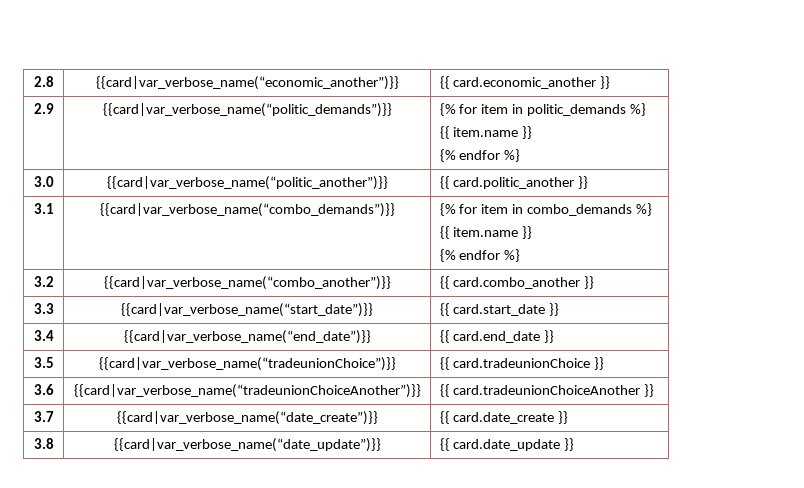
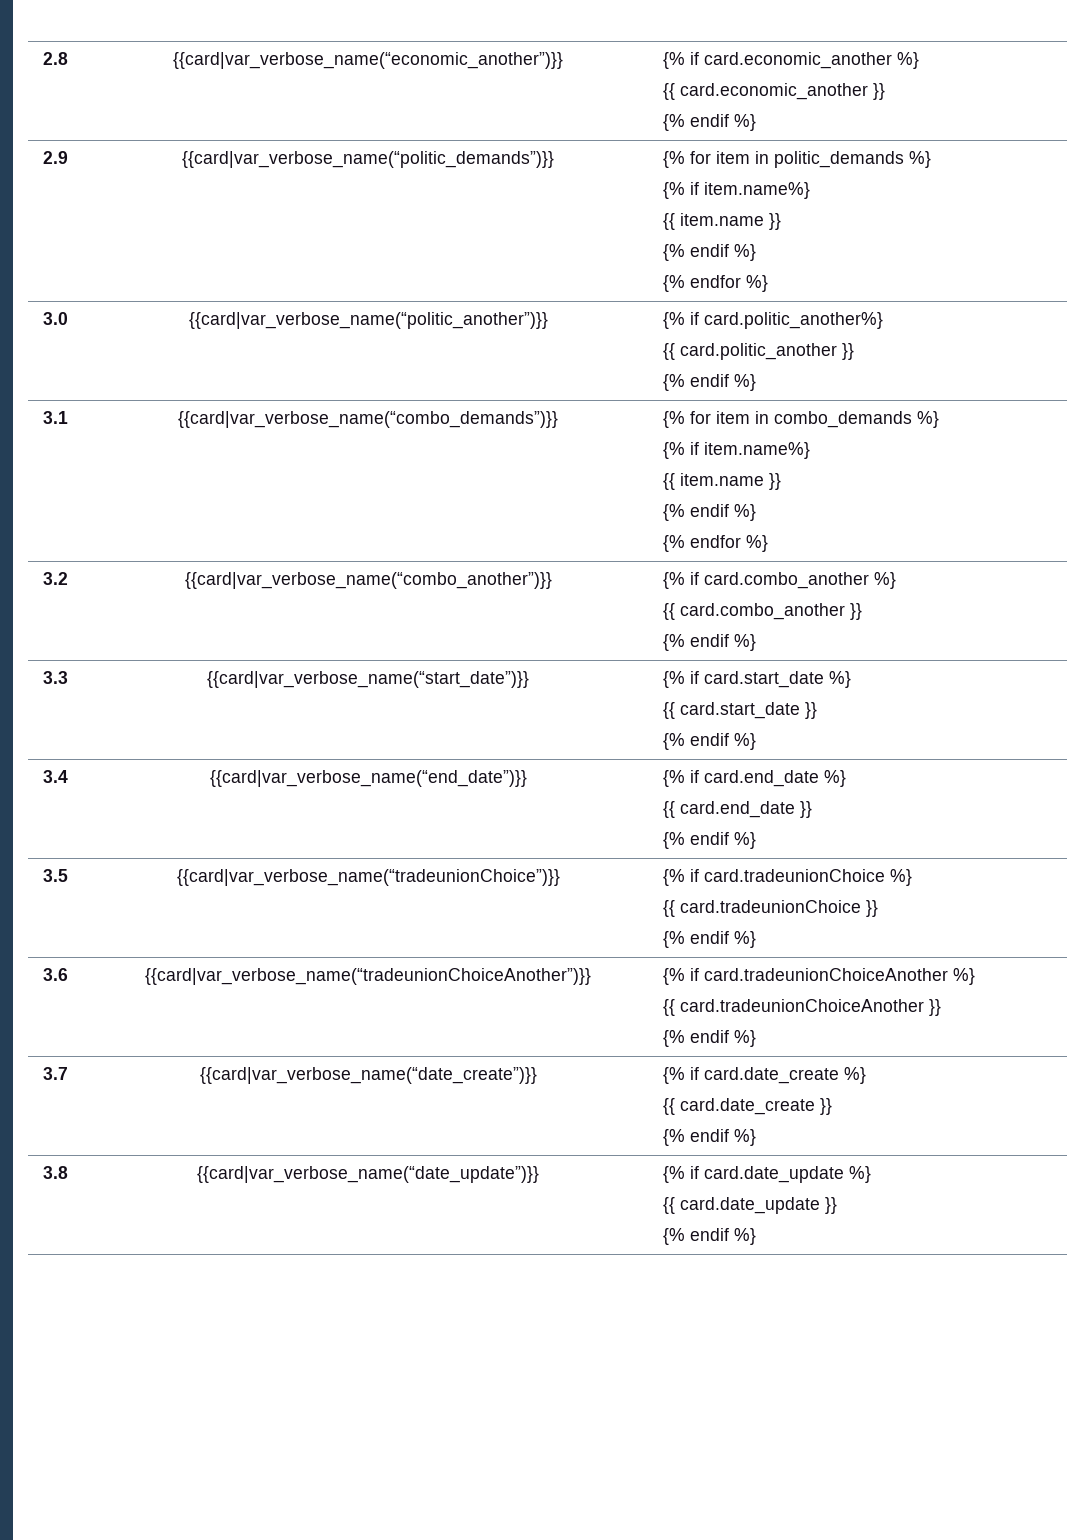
- 2.8 | {{card|var_verbose_name(“economic_another”)}} | {{ card.economic_another }}
+ 2.8 | {{card|var_verbose_name(“economic_another”)}} | {% if card.economic_another %}
+ {{ card.economic_another }}
+ {% endif %}
  2.9 | {{card|var_verbose_name(“politic_demands”)}} | {% for item in politic_demands %}
+ {% if item.name%}
  {{ item.name }}
+ {% endif %}
- 3.0 | {{card|var_verbose_name(“politic_another”)}} | {{ card.politic_another }}
+ 3.0 | {{card|var_verbose_name(“politic_another”)}} | {% if card.politic_another%}
+ {{ card.politic_another }}
+ {% endif %}
  3.1 | {{card|var_verbose_name(“combo_demands”)}} | {% for item in combo_demands %}
+ {% if item.name%}
  {{ item.name }}
+ {% endif %}
- 3.2 | {{card|var_verbose_name(“combo_another”)}} | {{ card.combo_another }}
+ 3.2 | {{card|var_verbose_name(“combo_another”)}} | {% if card.combo_another %}
+ {{ card.combo_another }}
+ {% endif %}
- 3.3 | {{card|var_verbose_name(“start_date”)}} | {{ card.start_date }}
+ 3.3 | {{card|var_verbose_name(“start_date”)}} | {% if card.start_date %}
+ {{ card.start_date }}
+ {% endif %}
- 3.4 | {{card|var_verbose_name(“end_date”)}} | {{ card.end_date }}
+ 3.4 | {{card|var_verbose_name(“end_date”)}} | {% if card.end_date %}
+ {{ card.end_date }}
+ {% endif %}
- 3.5 | {{card|var_verbose_name(“tradeunionChoice”)}} | {{ card.tradeunionChoice }}
+ 3.5 | {{card|var_verbose_name(“tradeunionChoice”)}} | {% if card.tradeunionChoice %}
+ {{ card.tradeunionChoice }}
+ {% endif %}
- 3.6 | {{card|var_verbose_name(“tradeunionChoiceAnother”)}} | {{ card.tradeunionChoiceAnother }}
+ 3.6 | {{card|var_verbose_name(“tradeunionChoiceAnother”)}} | {% if card.tradeunionChoiceAnother %}
+ {{ card.tradeunionChoiceAnother }}
+ {% endif %}
- 3.7 | {{card|var_verbose_name(“date_create”)}} | {{ card.date_create }}
+ 3.7 | {{card|var_verbose_name(“date_create”)}} | {% if card.date_create %}
+ {{ card.date_create }}
+ {% endif %}
- 3.8 | {{card|var_verbose_name(“date_update”)}} | {{ card.date_update }}
+ 3.8 | {{card|var_verbose_name(“date_update”)}} | {% if card.date_update %}
+ {{ card.date_update }}
+ {% endif %}

